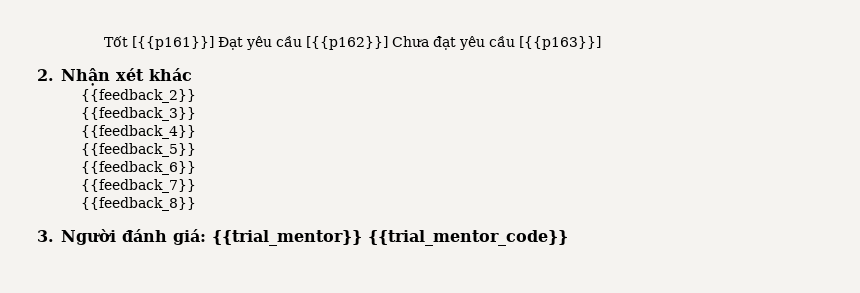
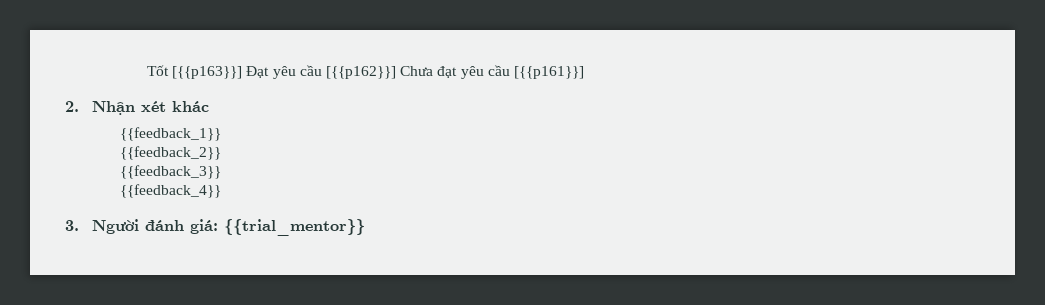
- Tốt [{{p161}}] Đạt yêu cầu [{{p162}}] Chưa đạt yêu cầu [{{p163}}]
+ Tốt [{{p163}}] Đạt yêu cầu [{{p162}}] Chưa đạt yêu cầu [{{p161}}]
+ {{feedback_1}}
- {{feedback_5}}
- {{feedback_6}}
- {{feedback_7}}
- {{feedback_8}}
- 3. Người đánh giá: {{trial_mentor}} {{trial_mentor_code}}
+ 3. Người đánh giá: {{trial_mentor}}

